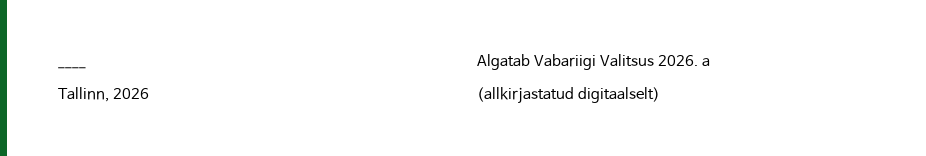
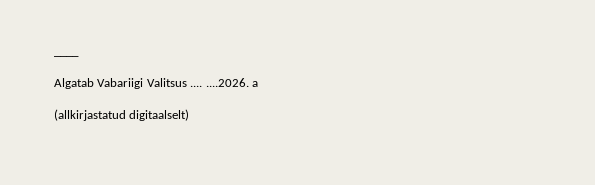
- Tallinn, 2026
- Algatab Vabariigi Valitsus 2026. a
+ Algatab Vabariigi Valitsus .... ....2026. a

